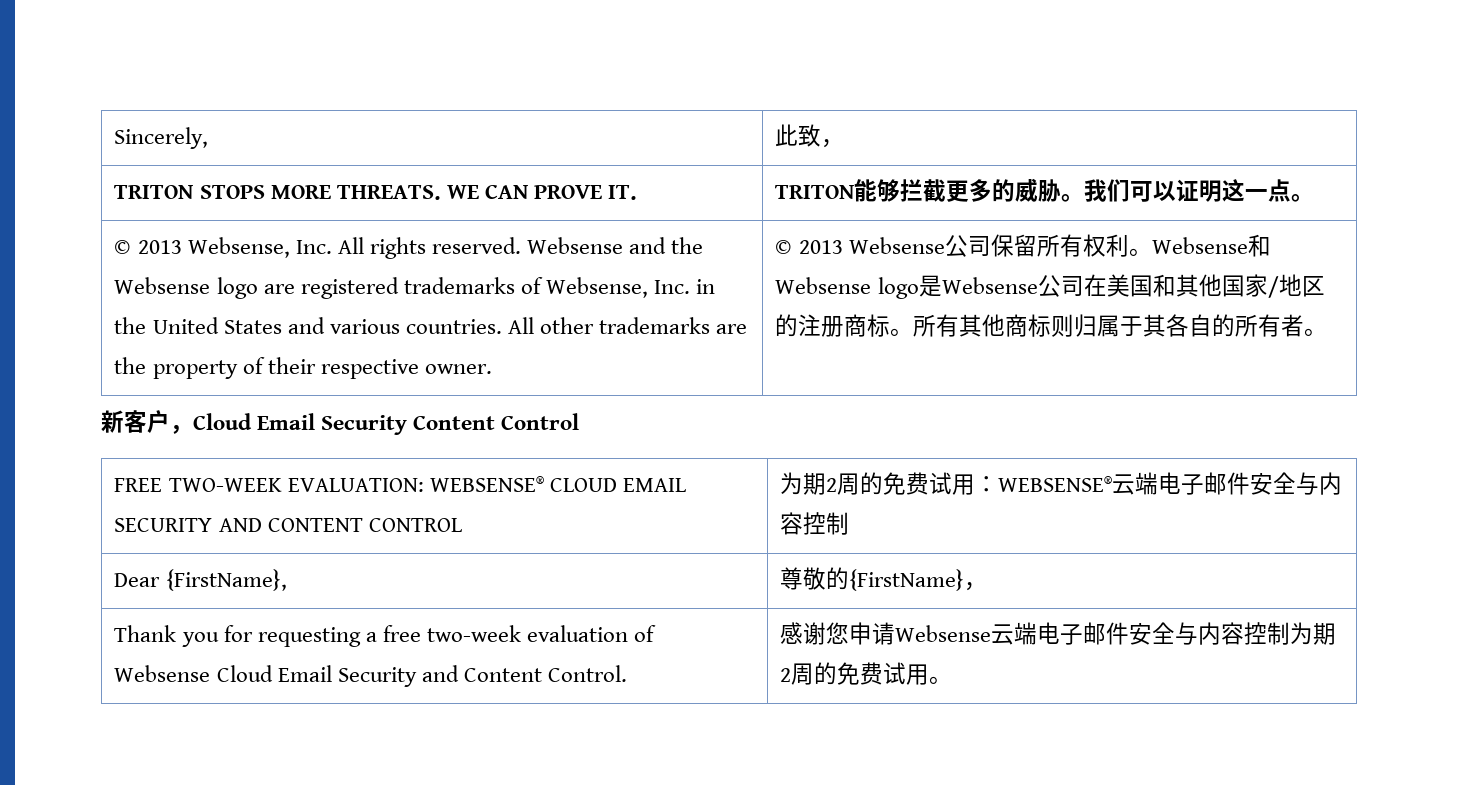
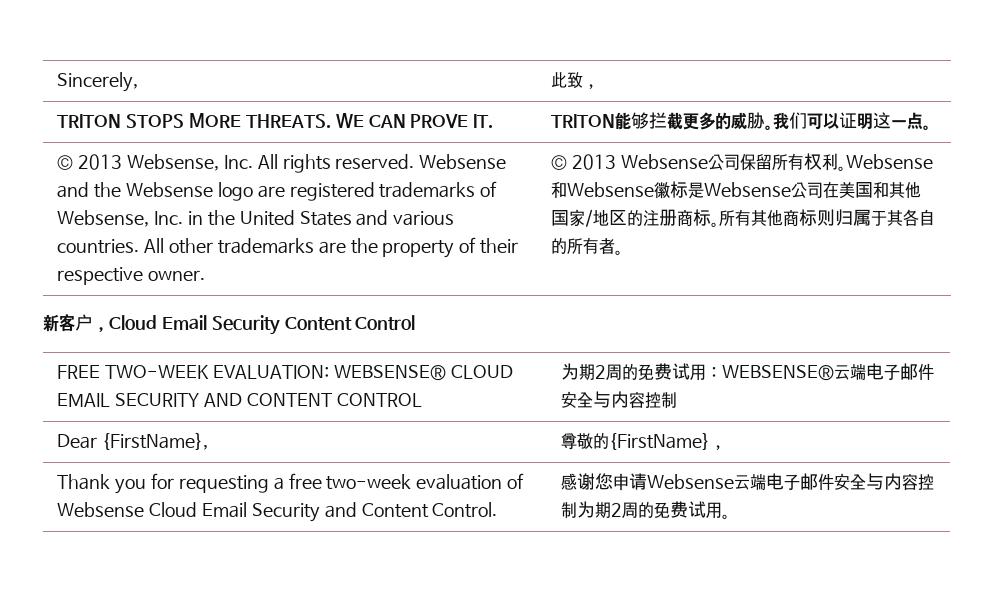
- Websense和Websense logo是Websense公司在美国和其他国家/地区的注册商标。
+ Websense和Websense徽标是Websense公司在美国和其他国家/地区的注册商标。

